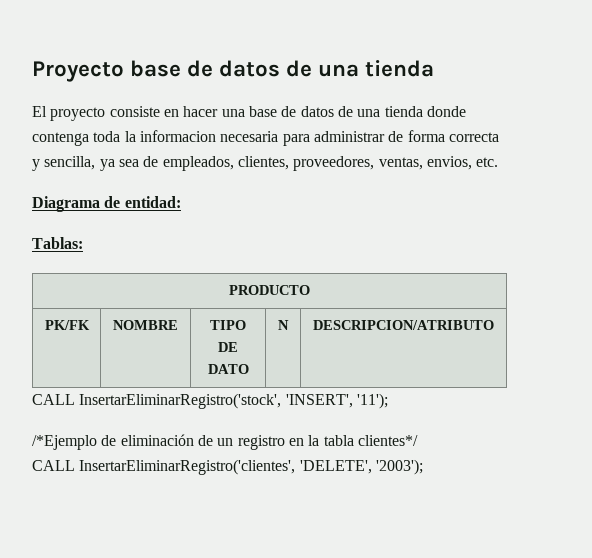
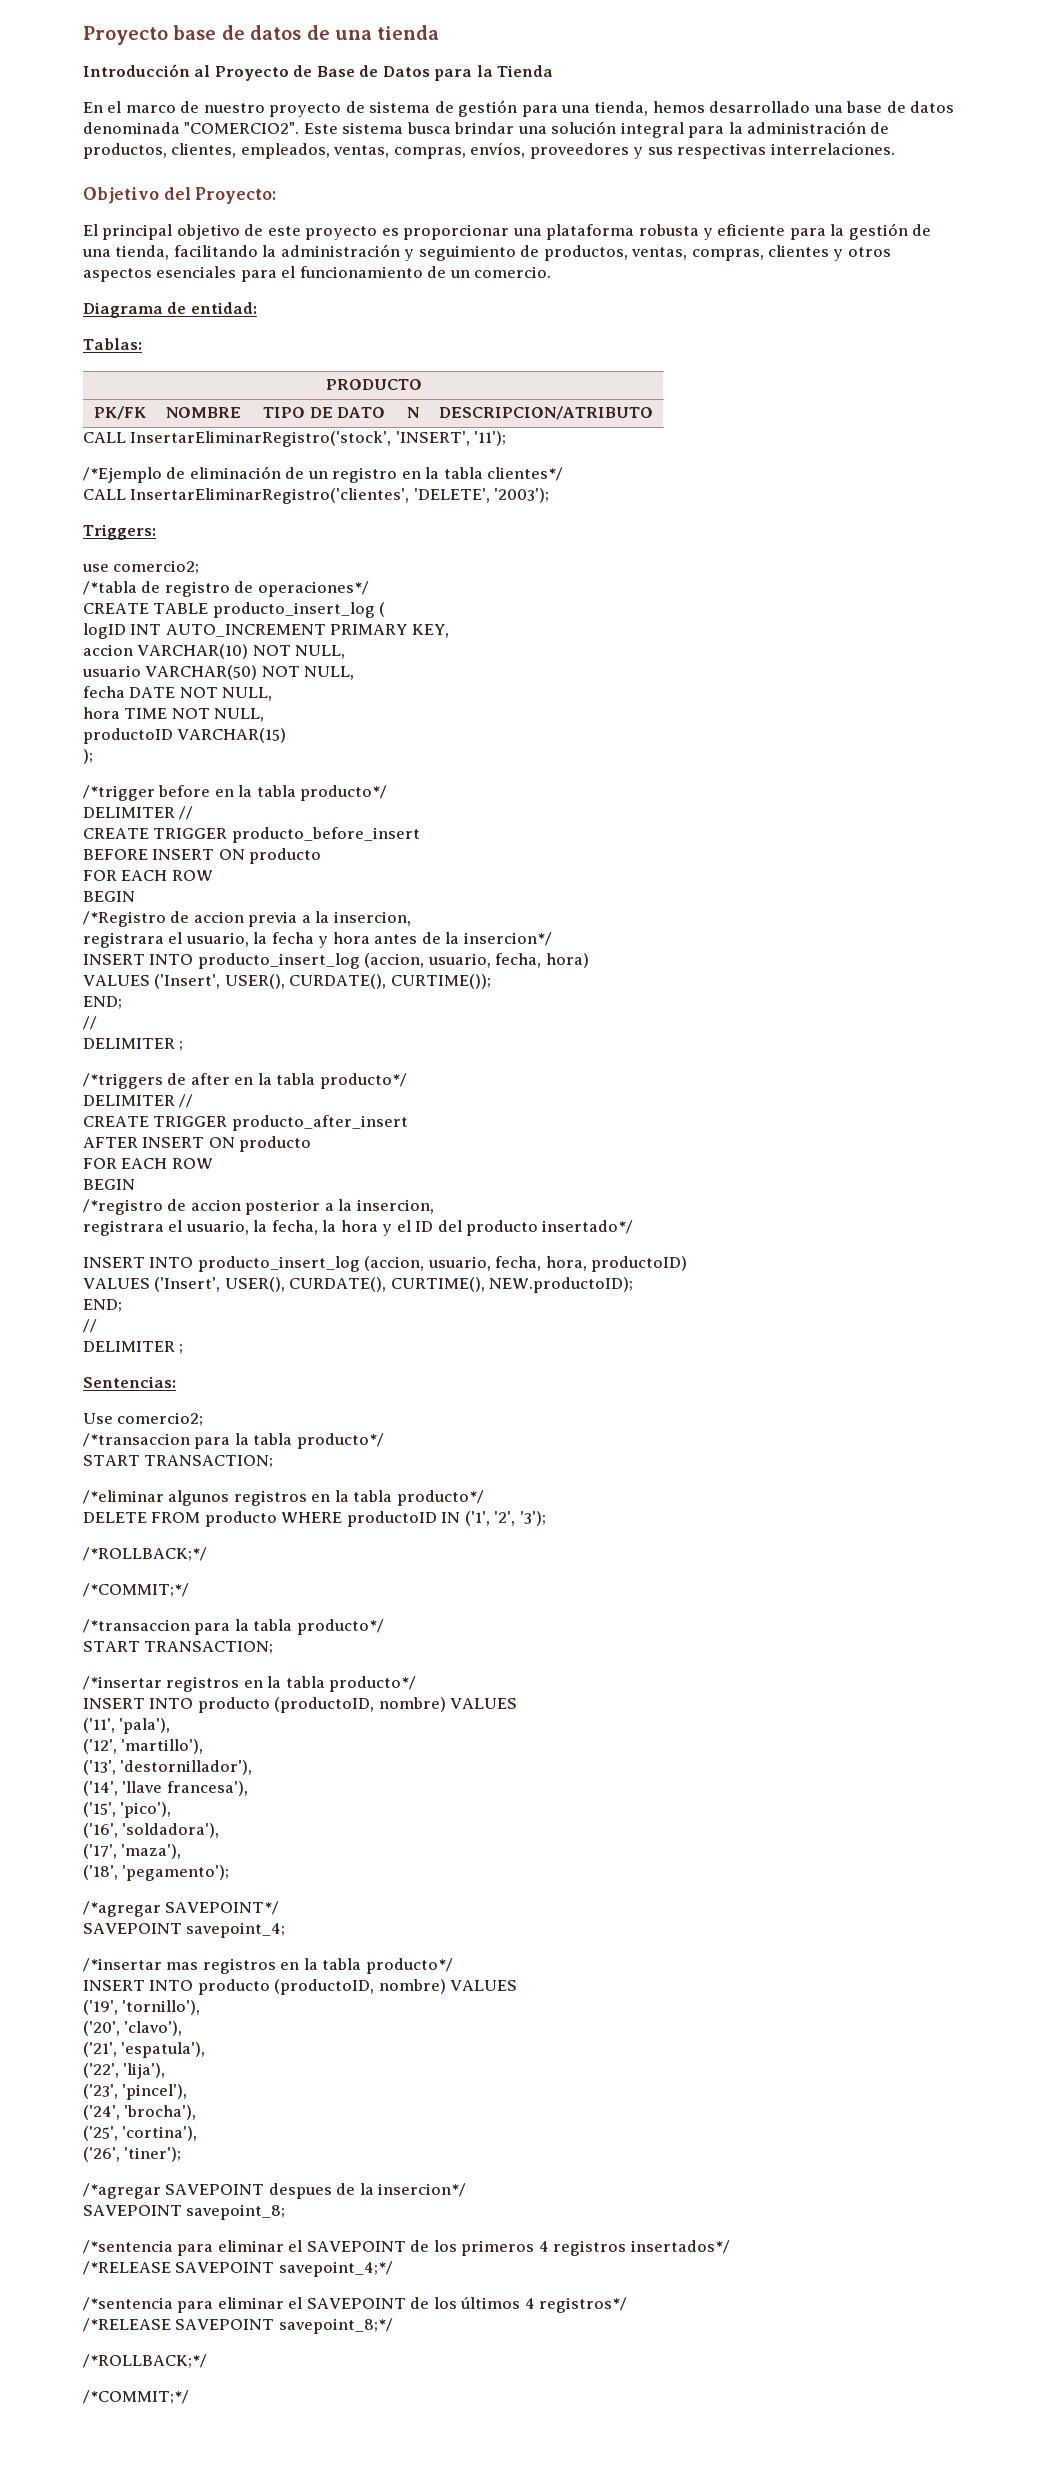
- El proyecto consiste en hacer una base de datos de una tienda donde contenga toda la informacion necesaria para administrar de forma correcta y sencilla, ya sea de empleados, clientes, proveedores, ventas, envios, etc.
+ Introducción al Proyecto de Base de Datos para la Tienda
+ En el marco de nuestro proyecto de sistema de gestión para una tienda, hemos desarrollado una base de datos denominada "COMERCIO2". Este sistema busca brindar una solución integral para la administración de productos, clientes, empleados, ventas, compras, envíos, proveedores y sus respectivas interrelaciones.
+ Objetivo del Proyecto:
+ El principal objetivo de este proyecto es proporcionar una plataforma robusta y eficiente para la gestión de una tienda, facilitando la administración y seguimiento de productos, ventas, compras, clientes y otros aspectos esenciales para el funcionamiento de un comercio.
+ Triggers:
+ use comercio2;
+ /*tabla de registro de operaciones*/
+ CREATE TABLE producto_insert_log (
+ logID INT AUTO_INCREMENT PRIMARY KEY,
+ accion VARCHAR(10) NOT NULL,
+ usuario VARCHAR(50) NOT NULL,
+ fecha DATE NOT NULL,
+ hora TIME NOT NULL,
+ productoID VARCHAR(15)
+ );
+ /*trigger before en la tabla producto*/
+ DELIMITER //
+ CREATE TRIGGER producto_before_insert
+ BEFORE INSERT ON producto
+ FOR EACH ROW
+ BEGIN
+ /*Registro de accion previa a la insercion,
+ registrara el usuario, la fecha y hora antes de la insercion*/
+ INSERT INTO producto_insert_log (accion, usuario, fecha, hora)
+ VALUES ('Insert', USER(), CURDATE(), CURTIME());
+ END;
+ //
+ DELIMITER ;
+ /*triggers de after en la tabla producto*/
+ DELIMITER //
+ CREATE TRIGGER producto_after_insert
+ AFTER INSERT ON producto
+ FOR EACH ROW
+ BEGIN
+ /*registro de accion posterior a la insercion,
+ registrara el usuario, la fecha, la hora y el ID del producto insertado*/
+ INSERT INTO producto_insert_log (accion, usuario, fecha, hora, productoID)
+ VALUES ('Insert', USER(), CURDATE(), CURTIME(), NEW.productoID);
+ END;
+ //
+ DELIMITER ;
+ Sentencias:
+ Use comercio2;
+ /*transaccion para la tabla producto*/
+ START TRANSACTION;
+ /*eliminar algunos registros en la tabla producto*/
+ DELETE FROM producto WHERE productoID IN ('1', '2', '3');
+ /*ROLLBACK;*/
+ /*COMMIT;*/
+ /*transaccion para la tabla producto*/
+ START TRANSACTION;
+ /*insertar registros en la tabla producto*/
+ INSERT INTO producto (productoID, nombre) VALUES
+ ('11', 'pala'),
+ ('12', 'martillo'),
+ ('13', 'destornillador'),
+ ('14', 'llave francesa'),
+ ('15', 'pico'),
+ ('16', 'soldadora'),
+ ('17', 'maza'),
+ ('18', 'pegamento');
+ /*agregar SAVEPOINT*/
+ SAVEPOINT savepoint_4;
+ /*insertar mas registros en la tabla producto*/
+ INSERT INTO producto (productoID, nombre) VALUES
+ ('19', 'tornillo'),
+ ('20', 'clavo'),
+ ('21', 'espatula'),
+ ('22', 'lija'),
+ ('23', 'pincel'),
+ ('24', 'brocha'),
+ ('25', 'cortina'),
+ ('26', 'tiner');
+ /*agregar SAVEPOINT despues de la insercion*/
+ SAVEPOINT savepoint_8;
+ /*sentencia para eliminar el SAVEPOINT de los primeros 4 registros insertados*/
+ /*RELEASE SAVEPOINT savepoint_4;*/
+ /*sentencia para eliminar el SAVEPOINT de los últimos 4 registros*/
+ /*RELEASE SAVEPOINT savepoint_8;*/
+ /*ROLLBACK;*/
+ /*COMMIT;*/

